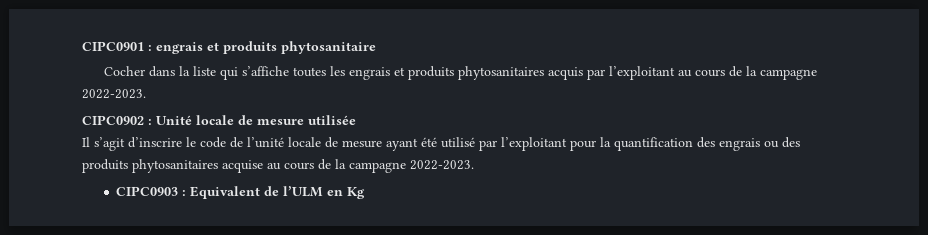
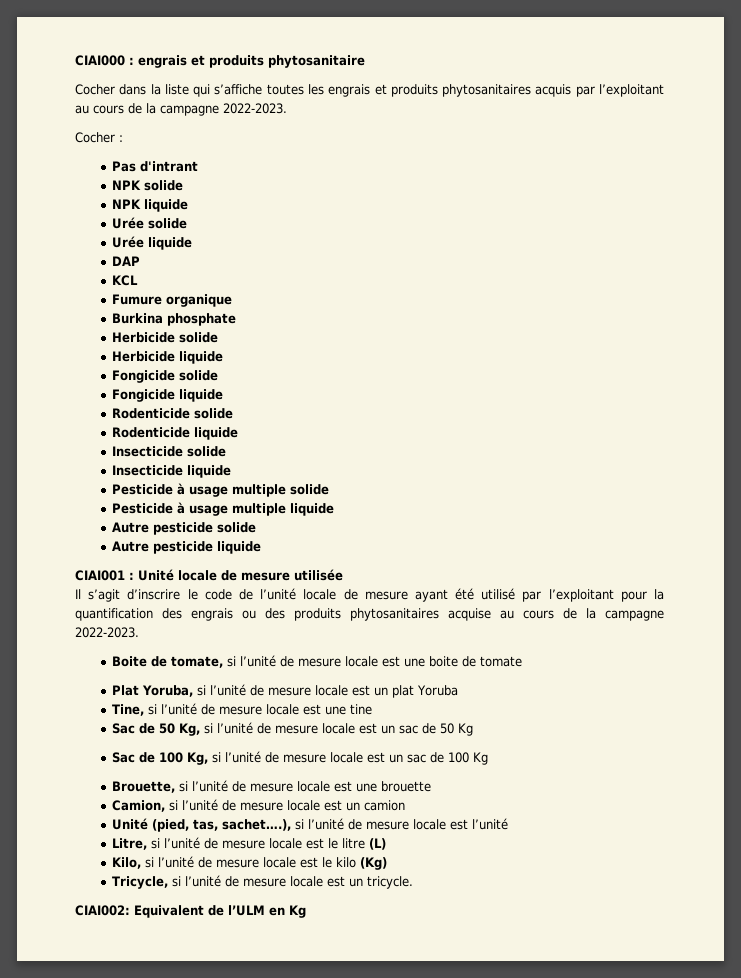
- CIPC0901 : engrais et produits phytosanitaire
+ CIAI000 : engrais et produits phytosanitaire
- CIPC0902 : Unité locale de mesure utilisée
+ Cocher :
+ Pas d'intrant
+ NPK solide
+ NPK liquide
+ Urée solide
+ Urée liquide
+ DAP
+ KCL
+ Fumure organique
+ Burkina phosphate
+ Herbicide solide
+ Herbicide liquide
+ Fongicide solide
+ Fongicide liquide
+ Rodenticide solide
+ Rodenticide liquide
+ Insecticide solide
+ Insecticide liquide
+ Pesticide à usage multiple solide
+ Pesticide à usage multiple liquide
+ Autre pesticide solide
+ Autre pesticide liquide
+ CIAI001 : Unité locale de mesure utilisée
- CIPC0903 : Equivalent de l’ULM en Kg
+ Boite de tomate, si l’unité de mesure locale est une boite de tomate
+ Plat Yoruba, si l’unité de mesure locale est un plat Yoruba
+ Tine, si l’unité de mesure locale est une tine
+ Sac de 50 Kg, si l’unité de mesure locale est un sac de 50 Kg
+ Sac de 100 Kg, si l’unité de mesure locale est un sac de 100 Kg
+ Brouette, si l’unité de mesure locale est une brouette
+ Camion, si l’unité de mesure locale est un camion
+ Unité (pied, tas, sachet….), si l’unité de mesure locale est l’unité
+ Litre, si l’unité de mesure locale est le litre (L)
+ Kilo, si l’unité de mesure locale est le kilo (Kg)
+ Tricycle, si l’unité de mesure locale est un tricycle.
+ CIAI002: Equivalent de l’ULM en Kg

